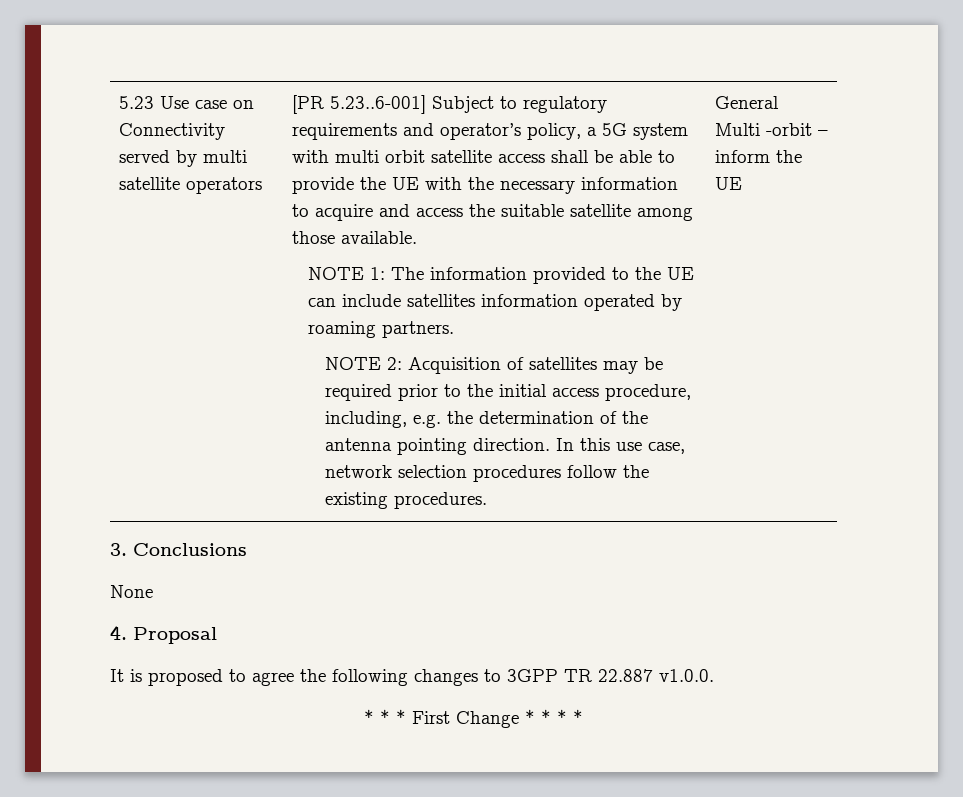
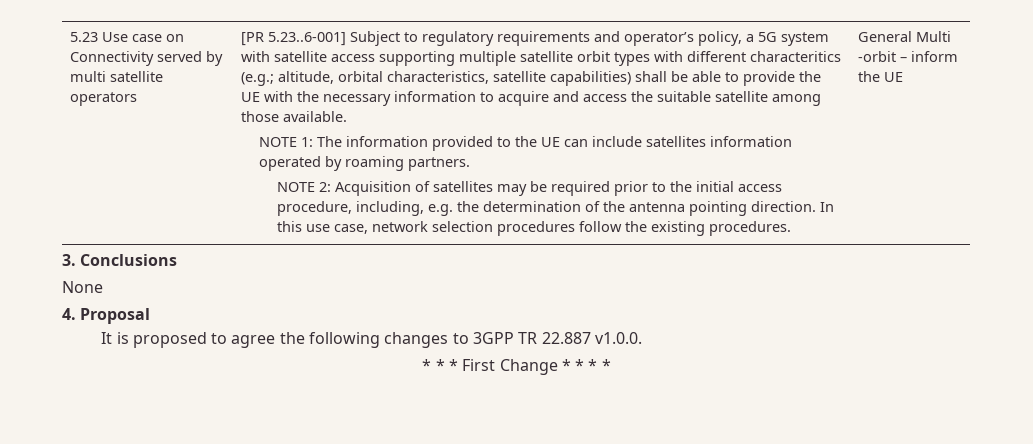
- [PR 5.23..6-001] Subject to regulatory requirements and operator’s policy, a 5G system with multi orbit satellite access shall be able to provide the UE with the necessary information to acquire and access the suitable satellite among those available.
+ [PR 5.23..6-001] Subject to regulatory requirements and operator’s policy, a 5G system with satellite access supporting multiple satellite orbit types with different characteritics (e.g.; altitude, orbital characteristics, satellite capabilities) shall be able to provide the UE with the necessary information to acquire and access the suitable satellite among those available.

